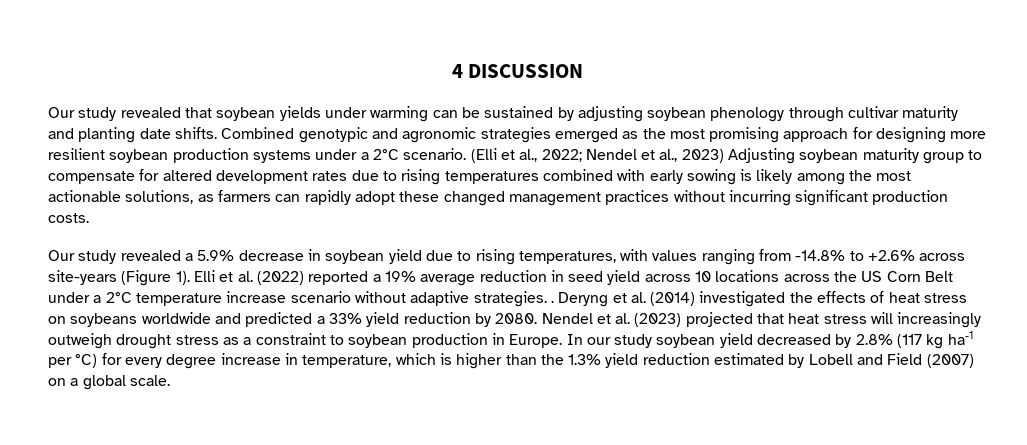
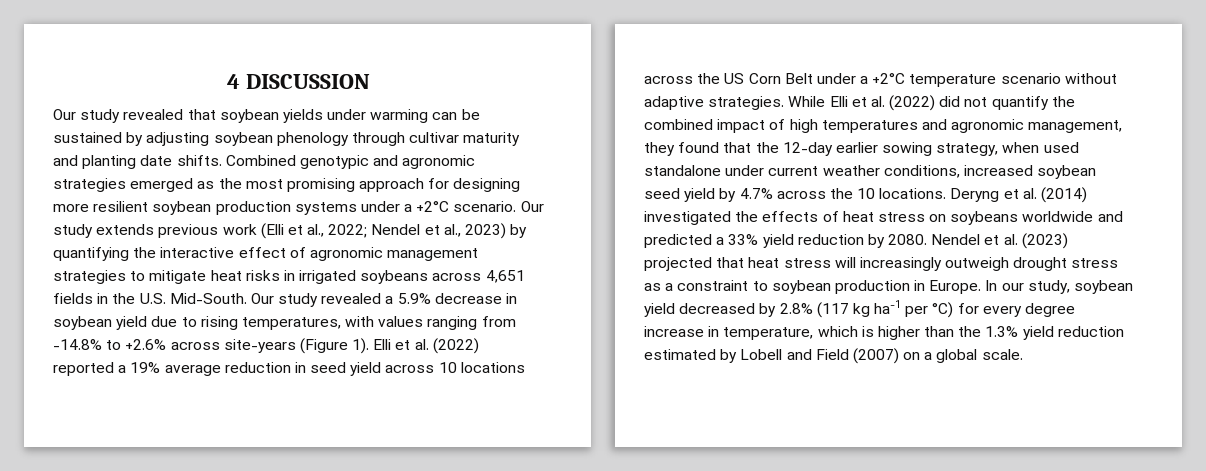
- Combined genotypic and agronomic strategies emerged as the most promising approach for designing more resilient soybean production systems under a 2°C scenario. (Elli et al., 2022; Nendel et al., 2023) Adjusting soybean maturity group to compensate for altered development rates due to rising temperatures combined with early sowing is likely among the most actionable solutions, as farmers can rapidly adopt these changed management practices without incurring significant production costs.
- Our study revealed a 5.9% decrease in soybean yield due to rising temperatures, with values ranging from -14.8% to +2.6% across site-years (Figure 1).
+ Combined genotypic and agronomic strategies emerged as the most promising approach for designing more resilient soybean production systems under a +2°C scenario. Our study extends previous work (Elli et al., 2022; Nendel et al., 2023) by quantifying the interactive effect of agronomic management strategies to mitigate heat risks in irrigated soybeans across 4,651 fields in the U.S. Mid-South. Our study revealed a 5.9% decrease in soybean yield due to rising temperatures, with values ranging from -14.8% to +2.6% across site-years (Figure 1).
- Elli et al. (2022) reported a 19% average reduction in seed yield across 10 locations across the US Corn Belt under a 2°C temperature increase scenario without adaptive strategies. .
+ Elli et al. (2022) reported a 19% average reduction in seed yield across 10 locations across the US Corn Belt under a +2°C temperature scenario without adaptive strategies. While Elli et al. (2022) did not quantify the combined impact of high temperatures and agronomic management, they found that the 12-day earlier sowing strategy, when used standalone under current weather conditions, increased soybean seed yield by 4.7% across the 10 locations.
- In our study soybean yield decreased by 2.8% (117 kg ha-1 per °C) for every degree increase in temperature, which is higher than the 1.3% yield reduction estimated by Lobell and Field (2007) on a global scale.
+ In our study, soybean yield decreased by 2.8% (117 kg ha-1 per °C) for every degree increase in temperature, which is higher than the 1.3% yield reduction estimated by Lobell and Field (2007) on a global scale.

